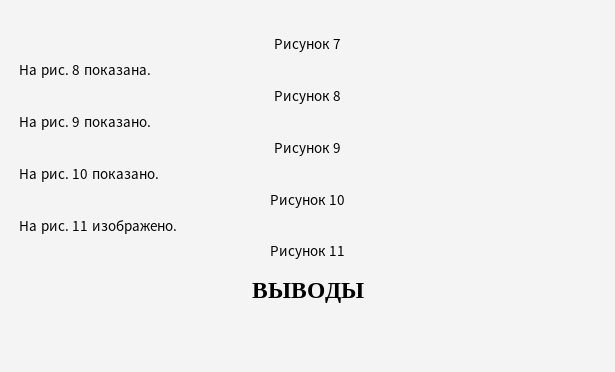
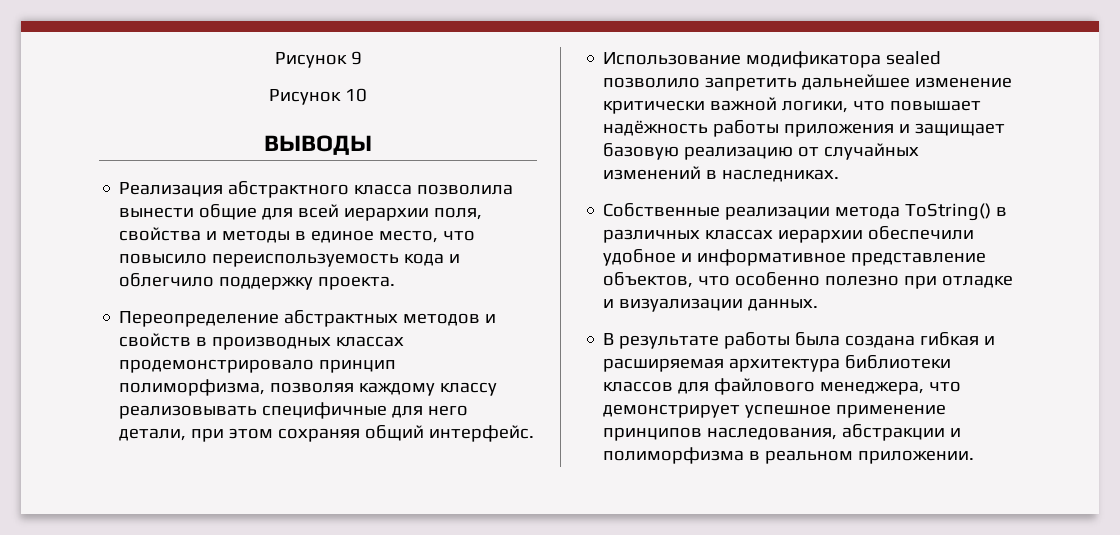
- Рисунок 7
- На рис. 8 показана.
- Рисунок 8
- На рис. 9 показано.
  Рисунок 9
- На рис. 10 показано.
  Рисунок 10
- На рис. 11 изображено.
- Рисунок 11
  ВЫВОДЫ
+ Реализация абстрактного класса позволила вынести общие для всей иерархии поля, свойства и методы в единое место, что повысило переиспользуемость кода и облегчило поддержку проекта.
+ Переопределение абстрактных методов и свойств в производных классах продемонстрировало принцип полиморфизма, позволяя каждому классу реализовывать специфичные для него детали, при этом сохраняя общий интерфейс.
+ Использование модификатора sealed позволило запретить дальнейшее изменение критически важной логики, что повышает надёжность работы приложения и защищает базовую реализацию от случайных изменений в наследниках.
+ Собственные реализации метода ToString() в различных классах иерархии обеспечили удобное и информативное представление объектов, что особенно полезно при отладке и визуализации данных.
+ В результате работы была создана гибкая и расширяемая архитектура библиотеки классов для файлового менеджера, что демонстрирует успешное применение принципов наследования, абстракции и полиморфизма в реальном приложении.

